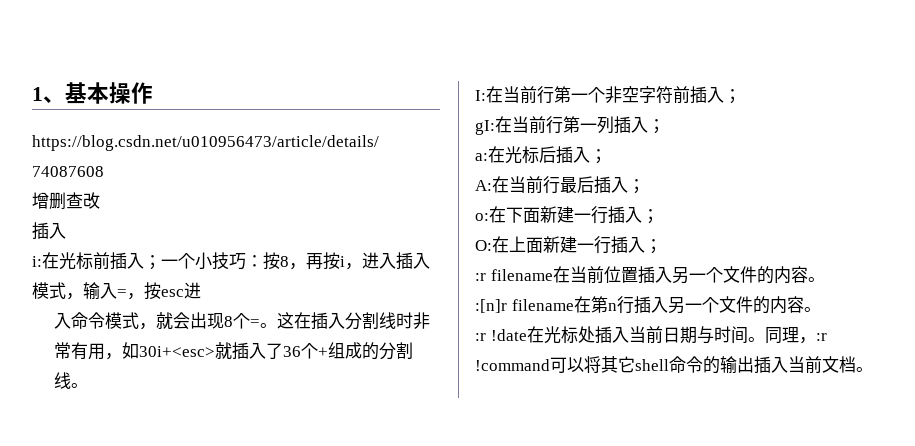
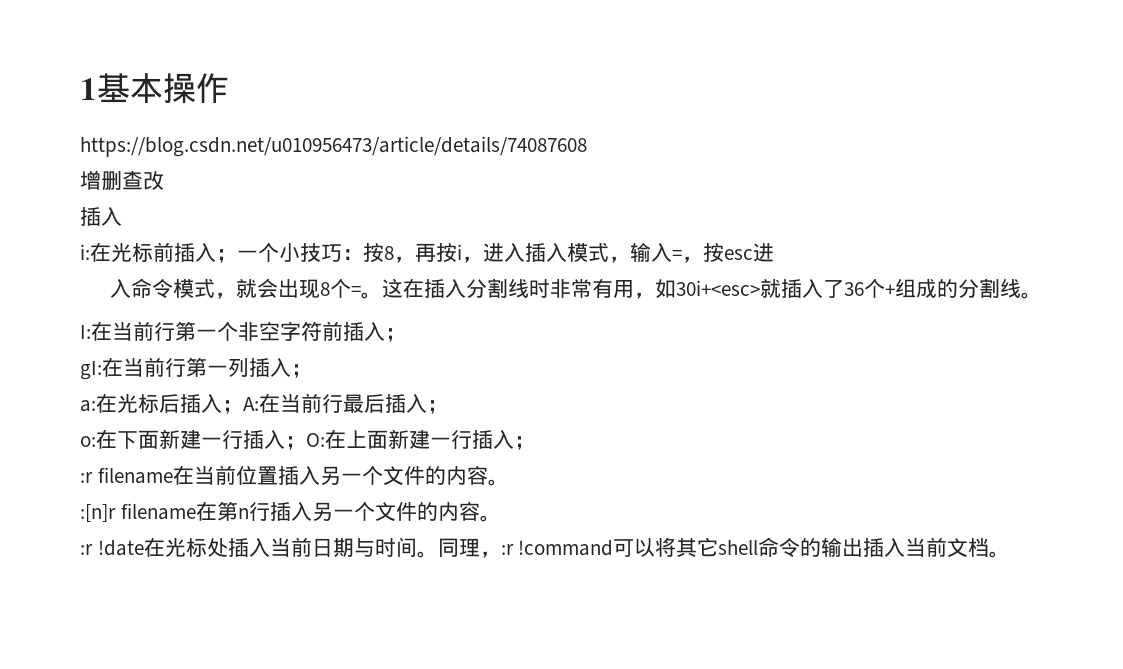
- 1、基本操作
+ 1基本操作
- a:在光标后插入；
- A:在当前行最后插入；
+ a:在光标后插入；A:在当前行最后插入；
- o:在下面新建一行插入；
- O:在上面新建一行插入；
+ o:在下面新建一行插入；O:在上面新建一行插入；

